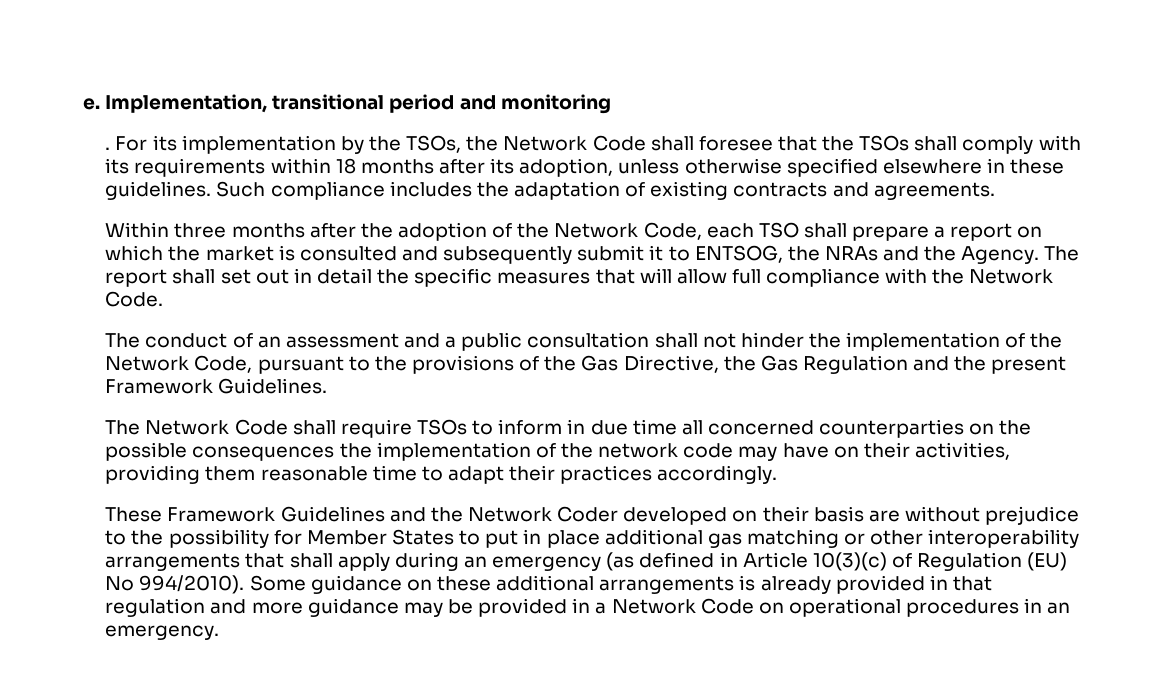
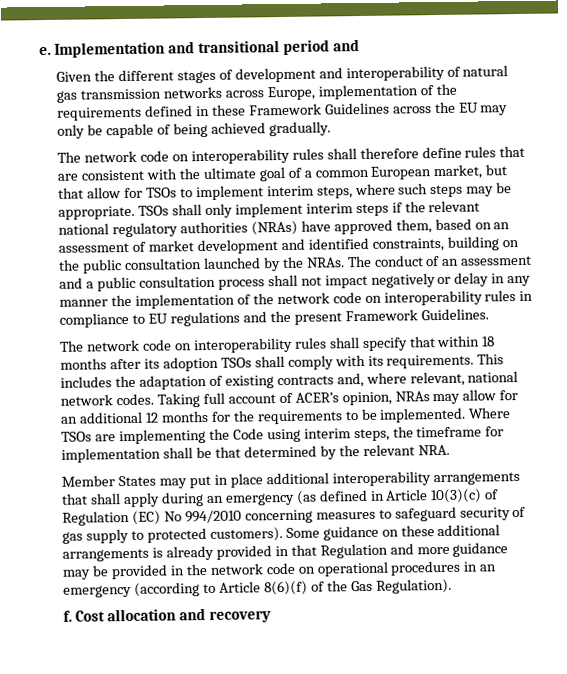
- Implementation, transitional period and monitoring
- . For its implementation by the TSOs, the Network Code shall foresee that the TSOs shall comply with its requirements within 18 months after its adoption, unless otherwise specified elsewhere in these guidelines. Such compliance includes the adaptation of existing contracts and agreements.
- Within three months after the adoption of the Network Code, each TSO shall prepare a report on which the market is consulted and subsequently submit it to ENTSOG, the NRAs and the Agency. The report shall set out in detail the specific measures that will allow full compliance with the Network Code.
- The conduct of an assessment and a public consultation shall not hinder the implementation of the Network Code, pursuant to the provisions of the Gas Directive, the Gas Regulation and the present Framework Guidelines.
+ Implementation and transitional period and
+ Given the different stages of development and interoperability of natural gas transmission networks across Europe, implementation of the requirements defined in these Framework Guidelines across the EU may only be capable of being achieved gradually.
+ The network code on interoperability rules shall therefore define rules that are consistent with the ultimate goal of a common European market, but that allow for TSOs to implement interim steps, where such steps may be appropriate. TSOs shall only implement interim steps if the relevant national regulatory authorities (NRAs) have approved them, based on an assessment of market development and identified constraints, building on the public consultation launched by the NRAs. The conduct of an assessment and a public consultation process shall not impact negatively or delay in any manner the implementation of the network code on interoperability rules in compliance to EU regulations and the present Framework Guidelines.
- The Network Code shall require TSOs to inform in due time all concerned counterparties on the possible consequences the implementation of the network code may have on their activities, providing them reasonable time to adapt their practices accordingly.
- These Framework Guidelines and the Network Coder developed on their basis are without prejudice to the possibility for Member States to put in place additional gas matching or other interoperability arrangements that shall apply during an emergency (as defined in Article 10(3)(c) of Regulation (EU) No 994/2010).
+ The network code on interoperability rules shall specify that within 18 months after its adoption TSOs shall comply with its requirements. This includes the adaptation of existing contracts and, where relevant, national network codes. Taking full account of ACER’s opinion, NRAs may allow for an additional 12 months for the requirements to be implemented. Where TSOs are implementing the Code using interim steps, the timeframe for implementation shall be that determined by the relevant NRA.
+ Member States may put in place additional interoperability arrangements that shall apply during an emergency (as defined in Article 10(3)(c) of Regulation (EC) No 994/2010 concerning measures to safeguard security of gas supply to protected customers).
- Some guidance on these additional arrangements is already provided in that regulation and more guidance may be provided in a Network Code on operational procedures in an emergency.
+ Some guidance on these additional arrangements is already provided in that Regulation and more guidance may be provided in the network code on operational procedures in an emergency (according to Article 8(6)(f) of the Gas Regulation).
+ f. Cost allocation and recovery

